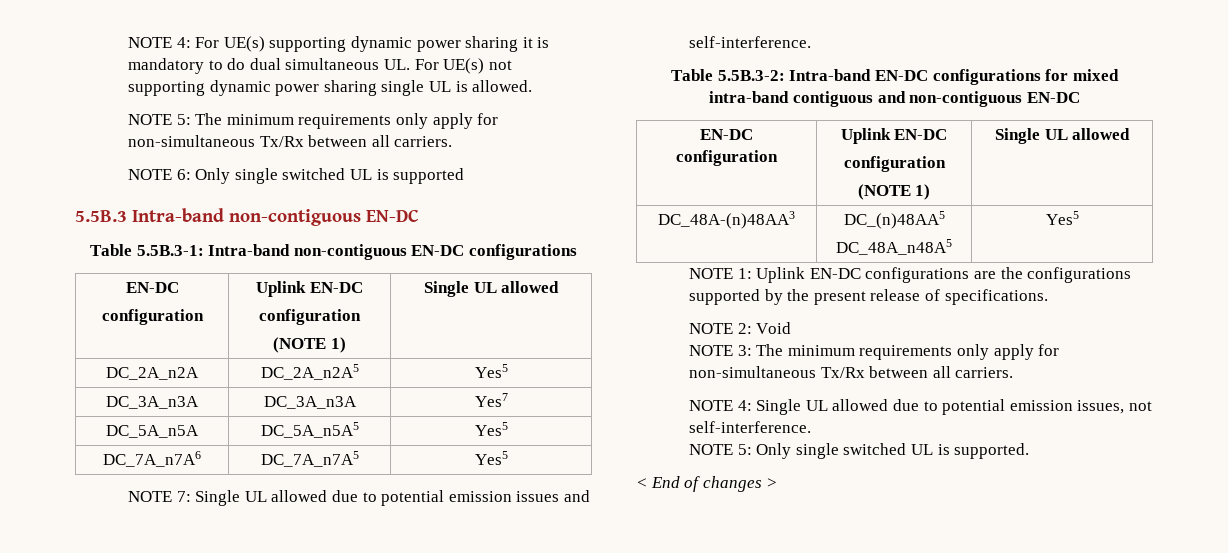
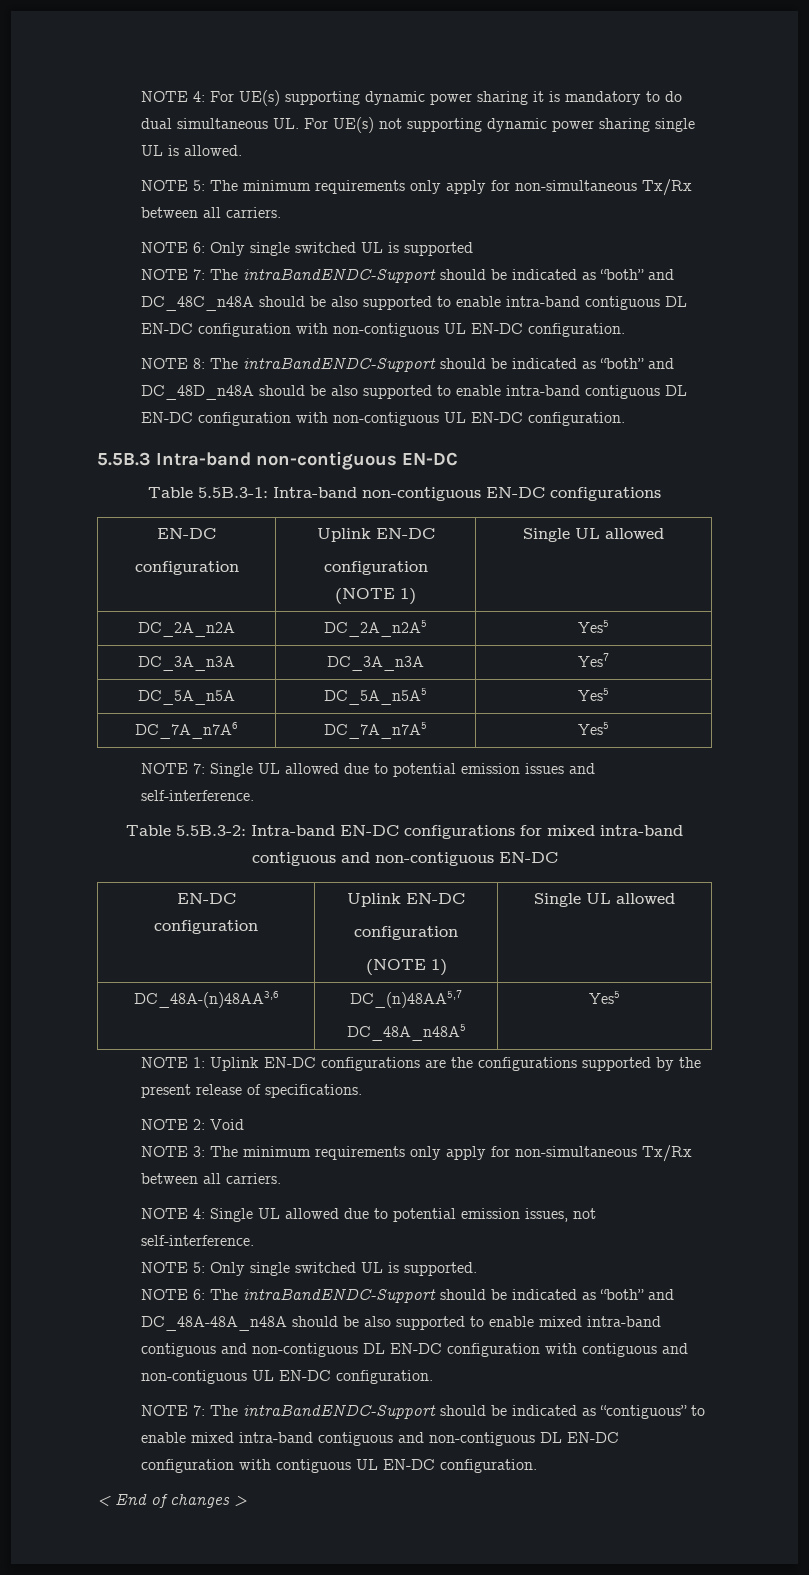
+ NOTE 7: The intraBandENDC-Support should be indicated as “both” and DC_48C_n48A should be also supported to enable intra-band contiguous DL EN-DC configuration with non-contiguous UL EN-DC configuration.
+ NOTE 8: The intraBandENDC-Support should be indicated as “both” and DC_48D_n48A should be also supported to enable intra-band contiguous DL EN-DC configuration with non-contiguous UL EN-DC configuration.
- DC_48A-(n)48AA3 | DC_(n)48AA5
+ DC_48A-(n)48AA3,6 | DC_(n)48AA5,7
+ NOTE 6: The intraBandENDC-Support should be indicated as “both” and DC_48A-48A_n48A should be also supported to enable mixed intra-band contiguous and non-contiguous DL EN-DC configuration with contiguous and non-contiguous UL EN-DC configuration.
+ NOTE 7: The intraBandENDC-Support should be indicated as “contiguous” to enable mixed intra-band contiguous and non-contiguous DL EN-DC configuration with contiguous UL EN-DC configuration.

